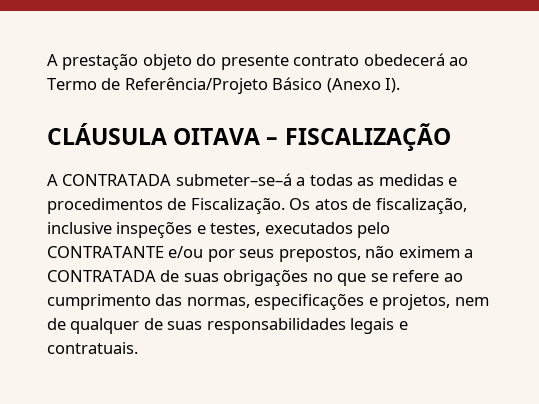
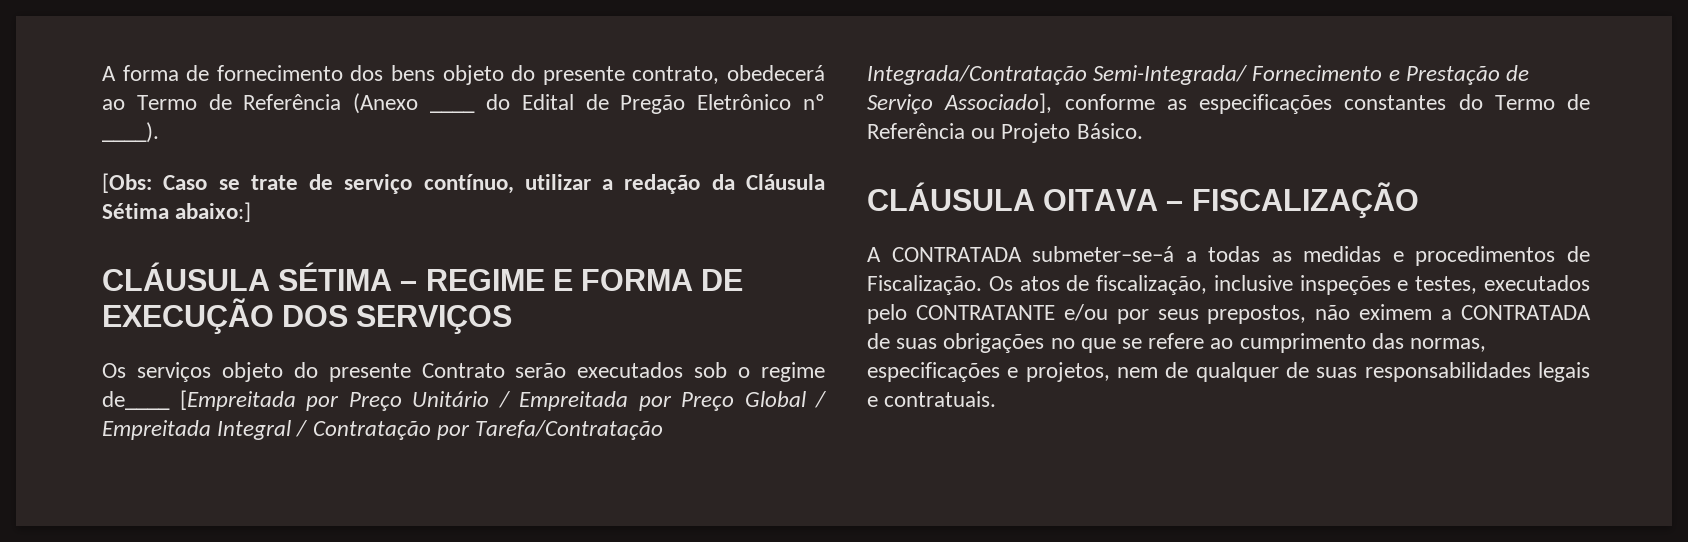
- A prestação objeto do presente contrato obedecerá ao Termo de Referência/Projeto Básico (Anexo I).
+ A forma de fornecimento dos bens objeto do presente contrato, obedecerá ao Termo de Referência (Anexo ____ do Edital de Pregão Eletrônico nº ____).
+ [Obs: Caso se trate de serviço contínuo, utilizar a redação da Cláusula Sétima abaixo:]
+ CLÁUSULA SÉTIMA – REGIME E FORMA DE EXECUÇÃO DOS SERVIÇOS
+ Os serviços objeto do presente Contrato serão executados sob o regime de____ [Empreitada por Preço Unitário / Empreitada por Preço Global / Empreitada Integral / Contratação por Tarefa/Contratação Integrada/Contratação Semi-Integrada/ Fornecimento e Prestação de Serviço Associado], conforme as especificações constantes do Termo de Referência ou Projeto Básico.

